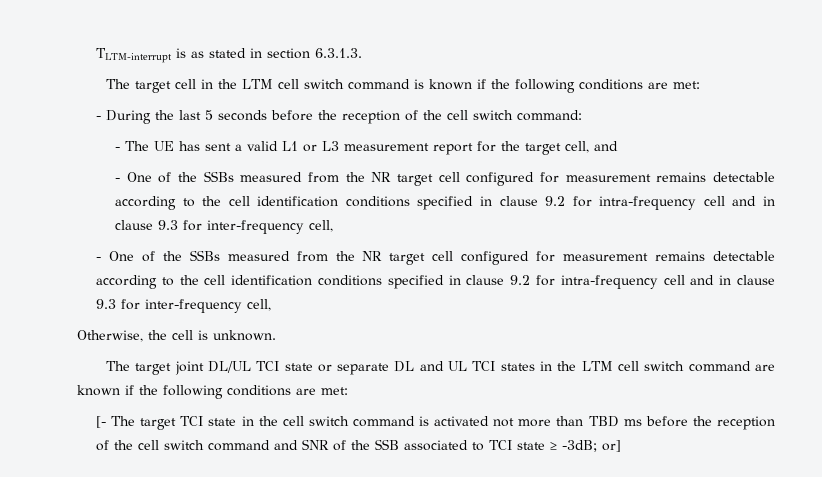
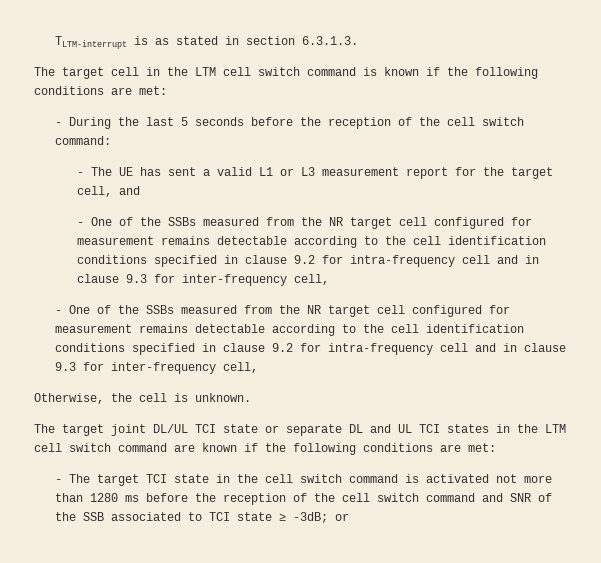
- [- The target TCI state in the cell switch command is activated not more than TBD ms before the reception of the cell switch command and SNR of the SSB associated to TCI state ≥ -3dB; or]
+ - The target TCI state in the cell switch command is activated not more than 1280 ms before the reception of the cell switch command and SNR of the SSB associated to TCI state ≥ -3dB; or

